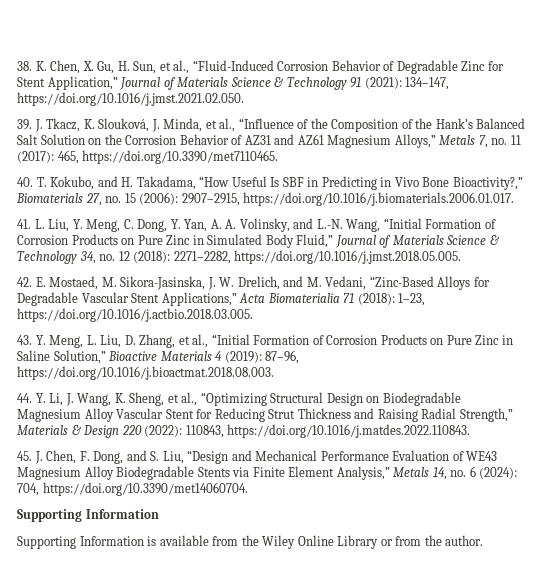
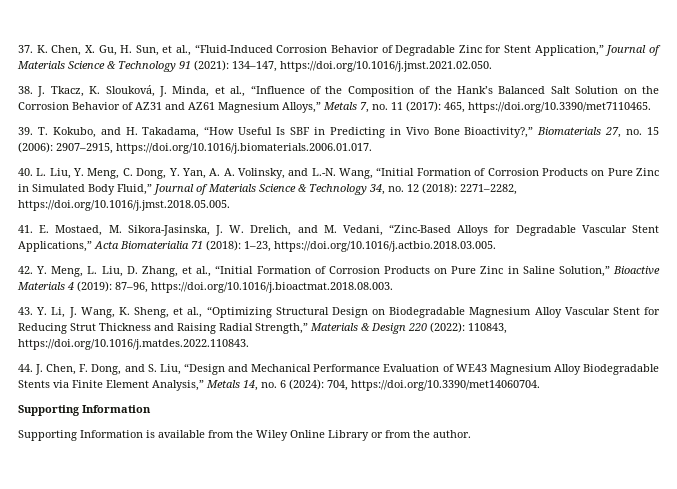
- 38. K. Chen, X. Gu, H. Sun, et al., “Fluid-Induced Corrosion Behavior of Degradable Zinc for Stent Application,” Journal of Materials Science & Technology 91 (2021): 134–147, https://doi.org/10.1016/j.jmst.2021.02.050.
+ 37. K. Chen, X. Gu, H. Sun, et al., “Fluid-Induced Corrosion Behavior of Degradable Zinc for Stent Application,” Journal of Materials Science & Technology 91 (2021): 134–147, https://doi.org/10.1016/j.jmst.2021.02.050.
- 39. J. Tkacz, K. Slouková, J. Minda, et al., “Influence of the Composition of the Hank’s Balanced Salt Solution on the Corrosion Behavior of AZ31 and AZ61 Magnesium Alloys,” Metals 7, no. 11 (2017): 465, https://doi.org/10.3390/met7110465.
+ 38. J. Tkacz, K. Slouková, J. Minda, et al., “Influence of the Composition of the Hank’s Balanced Salt Solution on the Corrosion Behavior of AZ31 and AZ61 Magnesium Alloys,” Metals 7, no. 11 (2017): 465, https://doi.org/10.3390/met7110465.
- 40. T. Kokubo, and H. Takadama, “How Useful Is SBF in Predicting in Vivo Bone Bioactivity?,” Biomaterials 27, no. 15 (2006): 2907–2915, https://doi.org/10.1016/j.biomaterials.2006.01.017.
+ 39. T. Kokubo, and H. Takadama, “How Useful Is SBF in Predicting in Vivo Bone Bioactivity?,” Biomaterials 27, no. 15 (2006): 2907–2915, https://doi.org/10.1016/j.biomaterials.2006.01.017.
- 41. L. Liu, Y. Meng, C. Dong, Y. Yan, A. A. Volinsky, and L.-N. Wang, “Initial Formation of Corrosion Products on Pure Zinc in Simulated Body Fluid,” Journal of Materials Science & Technology 34, no. 12 (2018): 2271–2282, https://doi.org/10.1016/j.jmst.2018.05.005.
+ 40. L. Liu, Y. Meng, C. Dong, Y. Yan, A. A. Volinsky, and L.-N. Wang, “Initial Formation of Corrosion Products on Pure Zinc in Simulated Body Fluid,” Journal of Materials Science & Technology 34, no. 12 (2018): 2271–2282, https://doi.org/10.1016/j.jmst.2018.05.005.
- 42. E. Mostaed, M. Sikora-Jasinska, J. W. Drelich, and M. Vedani, “Zinc-Based Alloys for Degradable Vascular Stent Applications,” Acta Biomaterialia 71 (2018): 1–23, https://doi.org/10.1016/j.actbio.2018.03.005.
+ 41. E. Mostaed, M. Sikora-Jasinska, J. W. Drelich, and M. Vedani, “Zinc-Based Alloys for Degradable Vascular Stent Applications,” Acta Biomaterialia 71 (2018): 1–23, https://doi.org/10.1016/j.actbio.2018.03.005.
- 43. Y. Meng, L. Liu, D. Zhang, et al., “Initial Formation of Corrosion Products on Pure Zinc in Saline Solution,” Bioactive Materials 4 (2019): 87–96, https://doi.org/10.1016/j.bioactmat.2018.08.003.
+ 42. Y. Meng, L. Liu, D. Zhang, et al., “Initial Formation of Corrosion Products on Pure Zinc in Saline Solution,” Bioactive Materials 4 (2019): 87–96, https://doi.org/10.1016/j.bioactmat.2018.08.003.
- 44. Y. Li, J. Wang, K. Sheng, et al., “Optimizing Structural Design on Biodegradable Magnesium Alloy Vascular Stent for Reducing Strut Thickness and Raising Radial Strength,” Materials & Design 220 (2022): 110843, https://doi.org/10.1016/j.matdes.2022.110843.
+ 43. Y. Li, J. Wang, K. Sheng, et al., “Optimizing Structural Design on Biodegradable Magnesium Alloy Vascular Stent for Reducing Strut Thickness and Raising Radial Strength,” Materials & Design 220 (2022): 110843, https://doi.org/10.1016/j.matdes.2022.110843.
- 45. J. Chen, F. Dong, and S. Liu, “Design and Mechanical Performance Evaluation of WE43 Magnesium Alloy Biodegradable Stents via Finite Element Analysis,” Metals 14, no. 6 (2024): 704, https://doi.org/10.3390/met14060704.
+ 44. J. Chen, F. Dong, and S. Liu, “Design and Mechanical Performance Evaluation of WE43 Magnesium Alloy Biodegradable Stents via Finite Element Analysis,” Metals 14, no. 6 (2024): 704, https://doi.org/10.3390/met14060704.

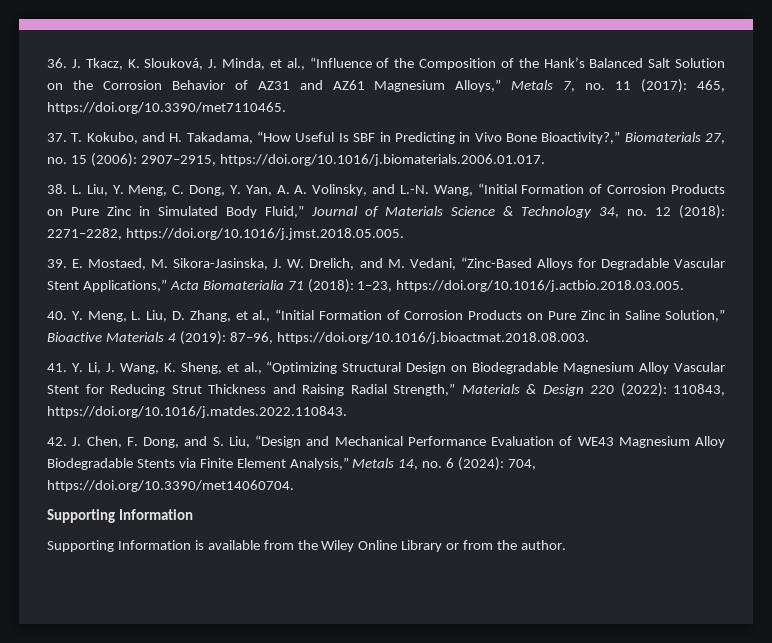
- 37. K. Chen, X. Gu, H. Sun, et al., “Fluid-Induced Corrosion Behavior of Degradable Zinc for Stent Application,” Journal of Materials Science & Technology 91 (2021): 134–147, https://doi.org/10.1016/j.jmst.2021.02.050.
- 38. J. Tkacz, K. Slouková, J. Minda, et al., “Influence of the Composition of the Hank’s Balanced Salt Solution on the Corrosion Behavior of AZ31 and AZ61 Magnesium Alloys,” Metals 7, no. 11 (2017): 465, https://doi.org/10.3390/met7110465.
+ 36. J. Tkacz, K. Slouková, J. Minda, et al., “Influence of the Composition of the Hank’s Balanced Salt Solution on the Corrosion Behavior of AZ31 and AZ61 Magnesium Alloys,” Metals 7, no. 11 (2017): 465, https://doi.org/10.3390/met7110465.
- 39. T. Kokubo, and H. Takadama, “How Useful Is SBF in Predicting in Vivo Bone Bioactivity?,” Biomaterials 27, no. 15 (2006): 2907–2915, https://doi.org/10.1016/j.biomaterials.2006.01.017.
+ 37. T. Kokubo, and H. Takadama, “How Useful Is SBF in Predicting in Vivo Bone Bioactivity?,” Biomaterials 27, no. 15 (2006): 2907–2915, https://doi.org/10.1016/j.biomaterials.2006.01.017.
- 40. L. Liu, Y. Meng, C. Dong, Y. Yan, A. A. Volinsky, and L.-N. Wang, “Initial Formation of Corrosion Products on Pure Zinc in Simulated Body Fluid,” Journal of Materials Science & Technology 34, no. 12 (2018): 2271–2282, https://doi.org/10.1016/j.jmst.2018.05.005.
+ 38. L. Liu, Y. Meng, C. Dong, Y. Yan, A. A. Volinsky, and L.-N. Wang, “Initial Formation of Corrosion Products on Pure Zinc in Simulated Body Fluid,” Journal of Materials Science & Technology 34, no. 12 (2018): 2271–2282, https://doi.org/10.1016/j.jmst.2018.05.005.
- 41. E. Mostaed, M. Sikora-Jasinska, J. W. Drelich, and M. Vedani, “Zinc-Based Alloys for Degradable Vascular Stent Applications,” Acta Biomaterialia 71 (2018): 1–23, https://doi.org/10.1016/j.actbio.2018.03.005.
+ 39. E. Mostaed, M. Sikora-Jasinska, J. W. Drelich, and M. Vedani, “Zinc-Based Alloys for Degradable Vascular Stent Applications,” Acta Biomaterialia 71 (2018): 1–23, https://doi.org/10.1016/j.actbio.2018.03.005.
- 42. Y. Meng, L. Liu, D. Zhang, et al., “Initial Formation of Corrosion Products on Pure Zinc in Saline Solution,” Bioactive Materials 4 (2019): 87–96, https://doi.org/10.1016/j.bioactmat.2018.08.003.
+ 40. Y. Meng, L. Liu, D. Zhang, et al., “Initial Formation of Corrosion Products on Pure Zinc in Saline Solution,” Bioactive Materials 4 (2019): 87–96, https://doi.org/10.1016/j.bioactmat.2018.08.003.
- 43. Y. Li, J. Wang, K. Sheng, et al., “Optimizing Structural Design on Biodegradable Magnesium Alloy Vascular Stent for Reducing Strut Thickness and Raising Radial Strength,” Materials & Design 220 (2022): 110843, https://doi.org/10.1016/j.matdes.2022.110843.
+ 41. Y. Li, J. Wang, K. Sheng, et al., “Optimizing Structural Design on Biodegradable Magnesium Alloy Vascular Stent for Reducing Strut Thickness and Raising Radial Strength,” Materials & Design 220 (2022): 110843, https://doi.org/10.1016/j.matdes.2022.110843.
- 44. J. Chen, F. Dong, and S. Liu, “Design and Mechanical Performance Evaluation of WE43 Magnesium Alloy Biodegradable Stents via Finite Element Analysis,” Metals 14, no. 6 (2024): 704, https://doi.org/10.3390/met14060704.
+ 42. J. Chen, F. Dong, and S. Liu, “Design and Mechanical Performance Evaluation of WE43 Magnesium Alloy Biodegradable Stents via Finite Element Analysis,” Metals 14, no. 6 (2024): 704, https://doi.org/10.3390/met14060704.

